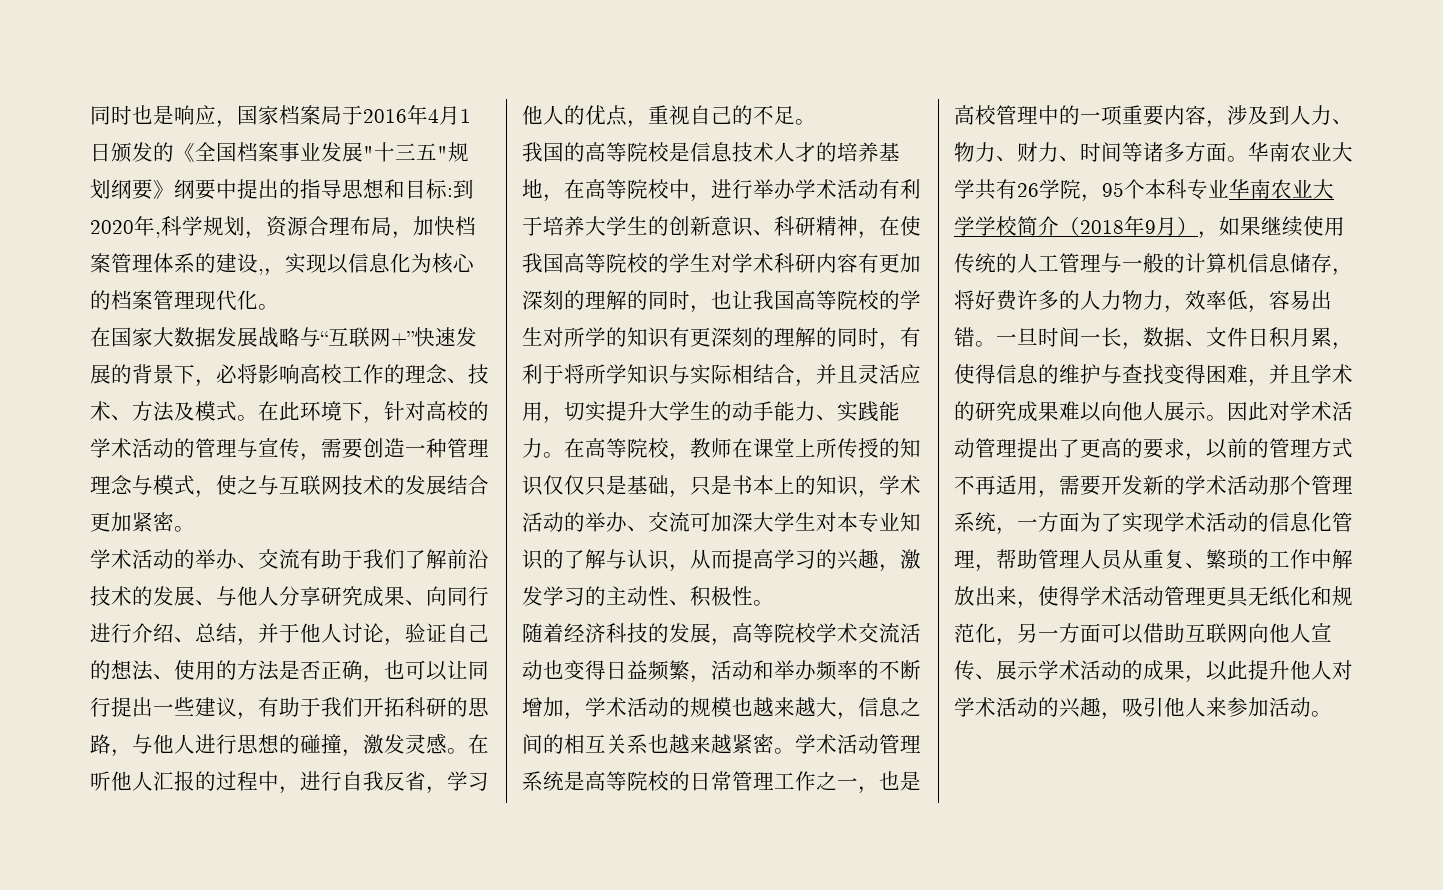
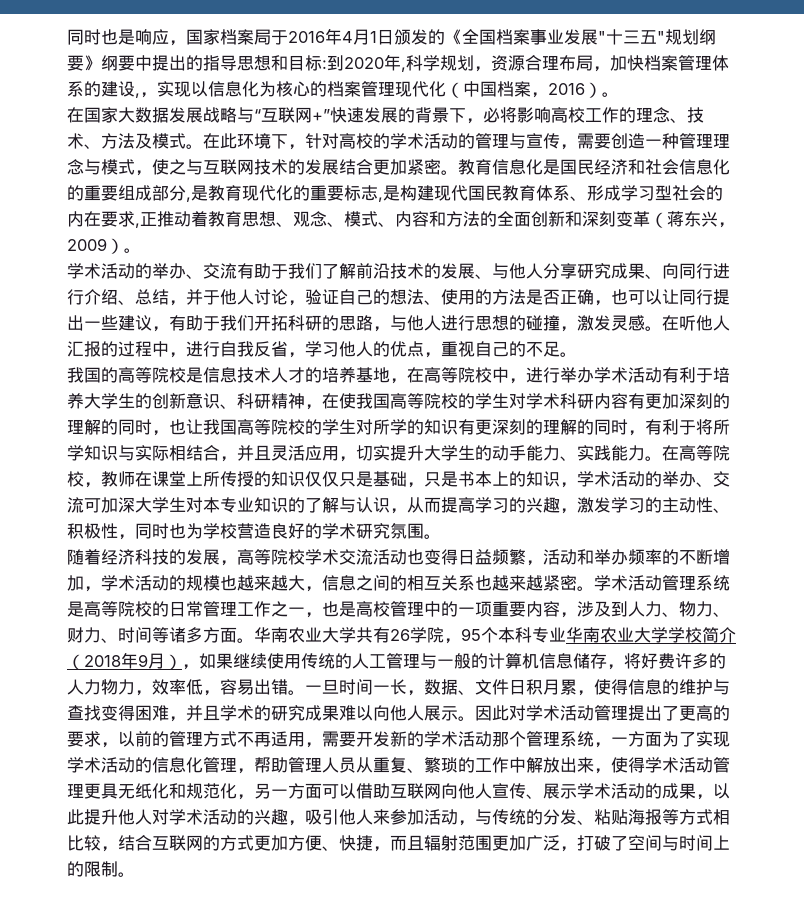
- 同时也是响应，国家档案局于2016年4月1日颁发的《全国档案事业发展"十三五"规划纲要》纲要中提出的指导思想和目标:到2020年,科学规划，资源合理布局，加快档案管理体系的建设,，实现以信息化为核心的档案管理现代化。
+ 同时也是响应，国家档案局于2016年4月1日颁发的《全国档案事业发展"十三五"规划纲要》纲要中提出的指导思想和目标:到2020年,科学规划，资源合理布局，加快档案管理体系的建设,，实现以信息化为核心的档案管理现代化（中国档案，2016）。
+ 教育信息化是国民经济和社会信息化的重要组成部分,是教育现代化的重要标志,是构建现代国民教育体系、形成学习型社会的内在要求,正推动着教育思想、观念、模式、内容和方法的全面创新和深刻变革（蒋东兴，2009）。
- 在高等院校，教师在课堂上所传授的知识仅仅只是基础，只是书本上的知识，学术活动的举办、交流可加深大学生对本专业知识的了解与认识，从而提高学习的兴趣，激发学习的主动性、积极性。
+ 在高等院校，教师在课堂上所传授的知识仅仅只是基础，只是书本上的知识，学术活动的举办、交流可加深大学生对本专业知识的了解与认识，从而提高学习的兴趣，激发学习的主动性、积极性，同时也为学校营造良好的学术研究氛围。
- 因此对学术活动管理提出了更高的要求，以前的管理方式不再适用，需要开发新的学术活动那个管理系统，一方面为了实现学术活动的信息化管理，帮助管理人员从重复、繁琐的工作中解放出来，使得学术活动管理更具无纸化和规范化，另一方面可以借助互联网向他人宣传、展示学术活动的成果，以此提升他人对学术活动的兴趣，吸引他人来参加活动。
+ 因此对学术活动管理提出了更高的要求，以前的管理方式不再适用，需要开发新的学术活动那个管理系统，一方面为了实现学术活动的信息化管理，帮助管理人员从重复、繁琐的工作中解放出来，使得学术活动管理更具无纸化和规范化，另一方面可以借助互联网向他人宣传、展示学术活动的成果，以此提升他人对学术活动的兴趣，吸引他人来参加活动，与传统的分发、粘贴海报等方式相比较，结合互联网的方式更加方便、快捷，而且辐射范围更加广泛，打破了空间与时间上的限制。

